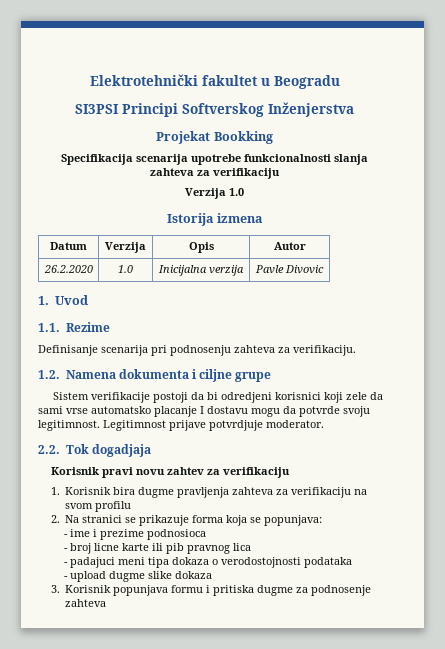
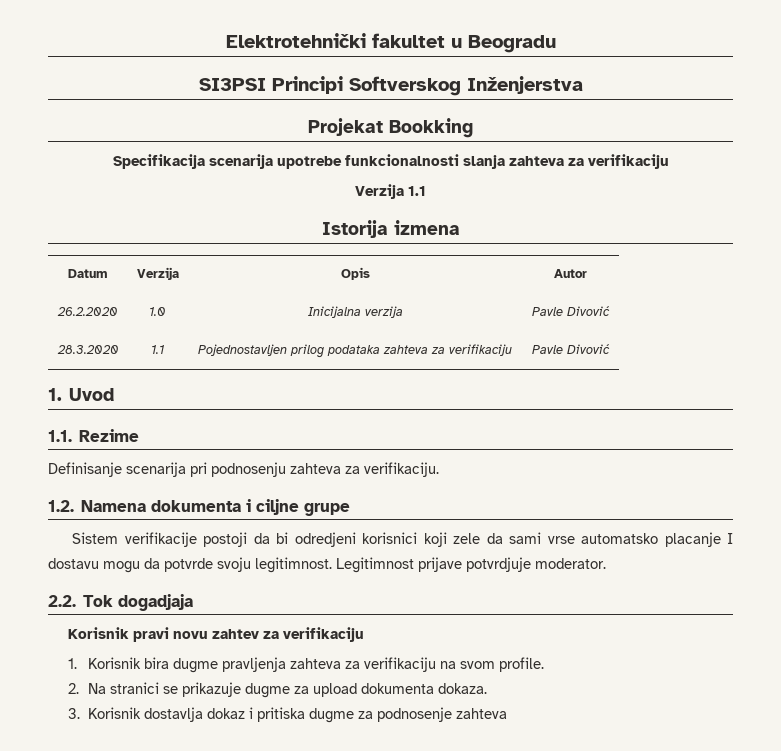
- Verzija 1.0
+ Verzija 1.1
- 26.2.2020 | 1.0 | Inicijalna verzija | Pavle Divovic
+ 26.2.2020 | 1.0 | Inicijalna verzija | Pavle Divović
+ 28.3.2020 | 1.1 | Pojednostavljen prilog podataka zahteva za verifikaciju | Pavle Divović
- 1. Korisnik bira dugme pravljenja zahteva za verifikaciju na svom profilu
+ 1. Korisnik bira dugme pravljenja zahteva za verifikaciju na svom profile.
- 2. Na stranici se prikazuje forma koja se popunjava:
- - ime i prezime podnosioca
- - broj licne karte ili pib pravnog lica
- - padajuci meni tipa dokaza o verodostojnosti podataka
- - upload dugme slike dokaza
+ 2. Na stranici se prikazuje dugme za upload dokumenta dokaza.
- 3. Korisnik popunjava formu i pritiska dugme za podnosenje zahteva
+ 3. Korisnik dostavlja dokaz i pritiska dugme za podnosenje zahteva

